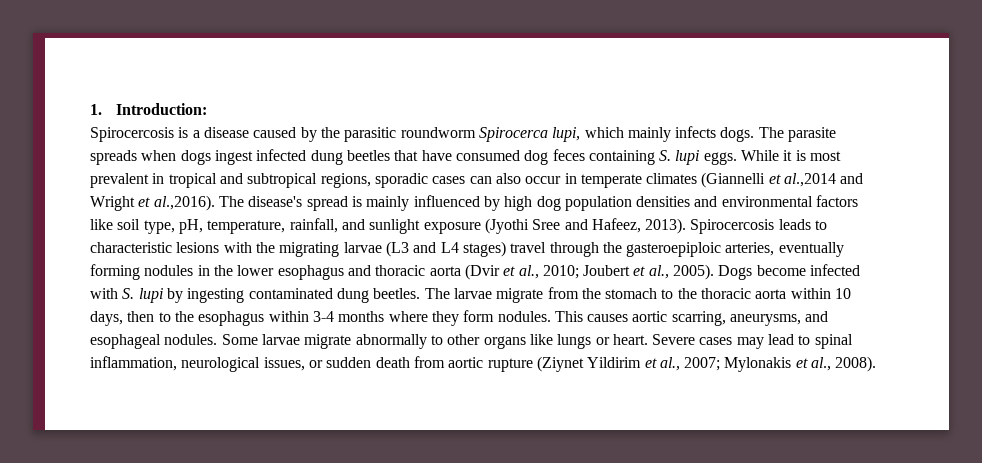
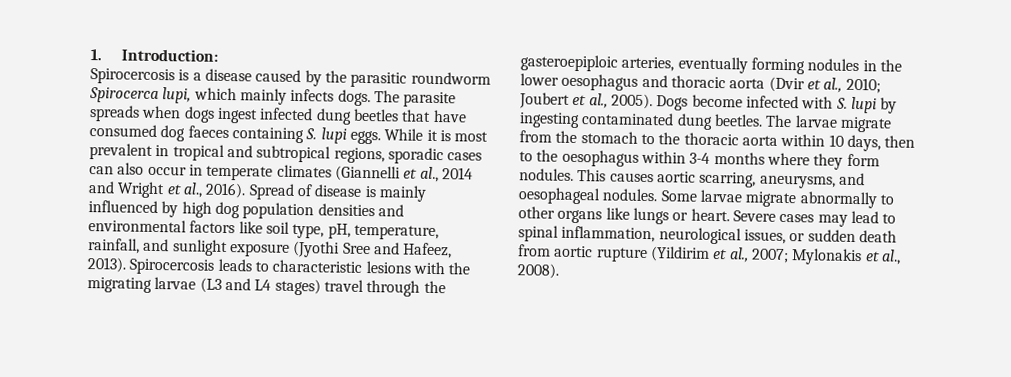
- The parasite spreads when dogs ingest infected dung beetles that have consumed dog feces containing S. lupi eggs.
+ The parasite spreads when dogs ingest infected dung beetles that have consumed dog faeces containing S. lupi eggs.
- While it is most prevalent in tropical and subtropical regions, sporadic cases can also occur in temperate climates (Giannelli et al.,2014 and Wright et al.,2016). The disease's spread is mainly influenced by high dog population densities and environmental factors like soil type, pH, temperature, rainfall, and sunlight exposure (Jyothi Sree and Hafeez, 2013).
+ While it is most prevalent in tropical and subtropical regions, sporadic cases can also occur in temperate climates (Giannelli et al., 2014 and Wright et al., 2016). Spread of disease is mainly influenced by high dog population densities and environmental factors like soil type, pH, temperature, rainfall, and sunlight exposure (Jyothi Sree and Hafeez, 2013).
- Spirocercosis leads to characteristic lesions with the migrating larvae (L3 and L4 stages) travel through the gasteroepiploic arteries, eventually forming nodules in the lower esophagus and thoracic aorta (Dvir et al., 2010; Joubert et al., 2005).
+ Spirocercosis leads to characteristic lesions with the migrating larvae (L3 and L4 stages) travel through the gasteroepiploic arteries, eventually forming nodules in the lower oesophagus and thoracic aorta (Dvir et al., 2010; Joubert et al., 2005).
- The larvae migrate from the stomach to the thoracic aorta within 10 days, then to the esophagus within 3-4 months where they form nodules.
+ The larvae migrate from the stomach to the thoracic aorta within 10 days, then to the oesophagus within 3-4 months where they form nodules.
- This causes aortic scarring, aneurysms, and esophageal nodules.
+ This causes aortic scarring, aneurysms, and oesophageal nodules.
- Severe cases may lead to spinal inflammation, neurological issues, or sudden death from aortic rupture (Ziynet Yildirim et al., 2007; Mylonakis et al., 2008).
+ Severe cases may lead to spinal inflammation, neurological issues, or sudden death from aortic rupture (Yildirim et al., 2007; Mylonakis et al., 2008).

